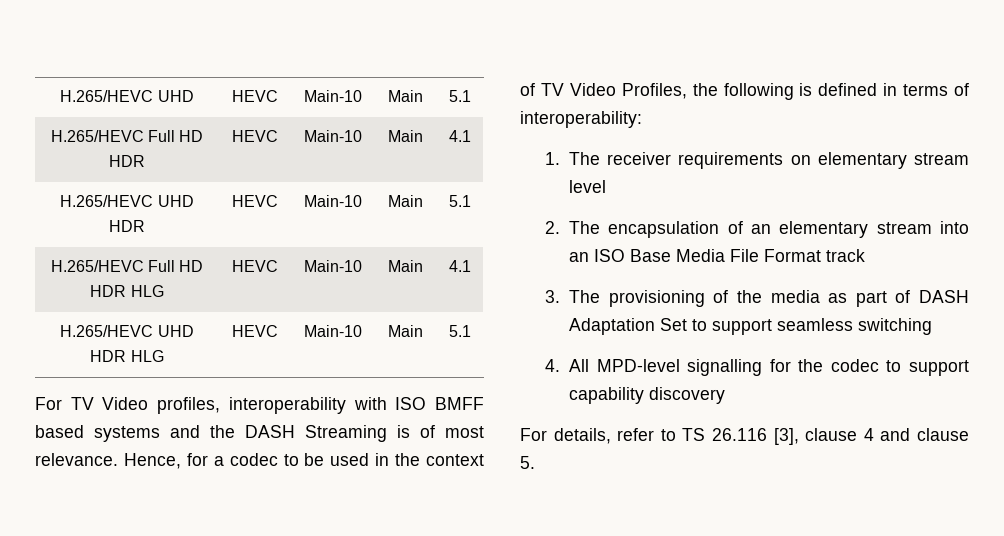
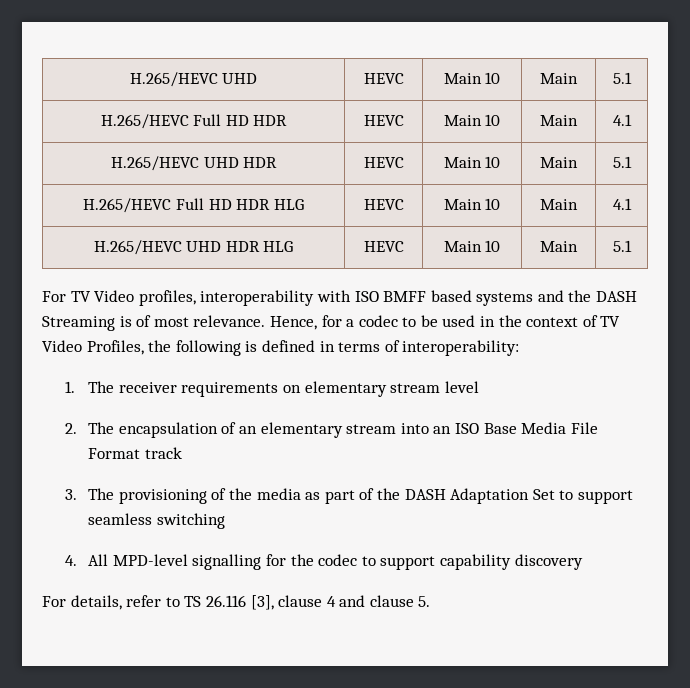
- H.265/HEVC UHD | HEVC | Main-10 | Main | 5.1
+ H.265/HEVC UHD | HEVC | Main 10 | Main | 5.1
- H.265/HEVC Full HD HDR | HEVC | Main-10 | Main | 4.1
+ H.265/HEVC Full HD HDR | HEVC | Main 10 | Main | 4.1
- H.265/HEVC UHD HDR | HEVC | Main-10 | Main | 5.1
+ H.265/HEVC UHD HDR | HEVC | Main 10 | Main | 5.1
- H.265/HEVC Full HD HDR HLG | HEVC | Main-10 | Main | 4.1
+ H.265/HEVC Full HD HDR HLG | HEVC | Main 10 | Main | 4.1
- H.265/HEVC UHD HDR HLG | HEVC | Main-10 | Main | 5.1
+ H.265/HEVC UHD HDR HLG | HEVC | Main 10 | Main | 5.1
- 3. The provisioning of the media as part of DASH Adaptation Set to support seamless switching
+ 3. The provisioning of the media as part of the DASH Adaptation Set to support seamless switching

